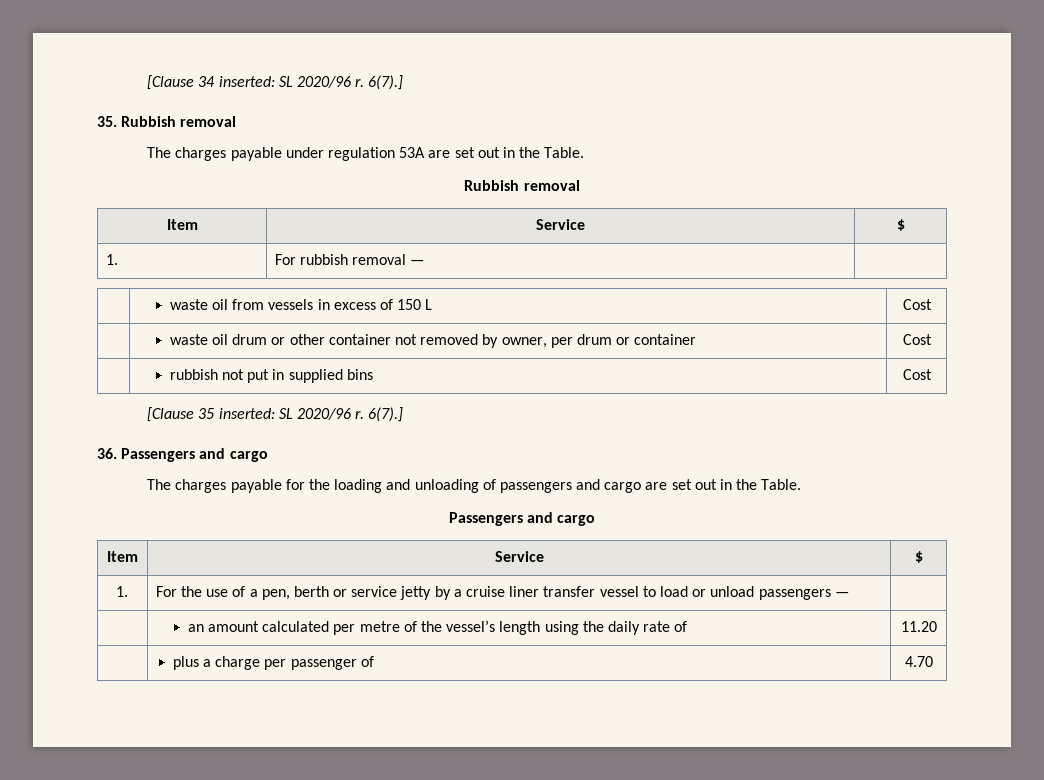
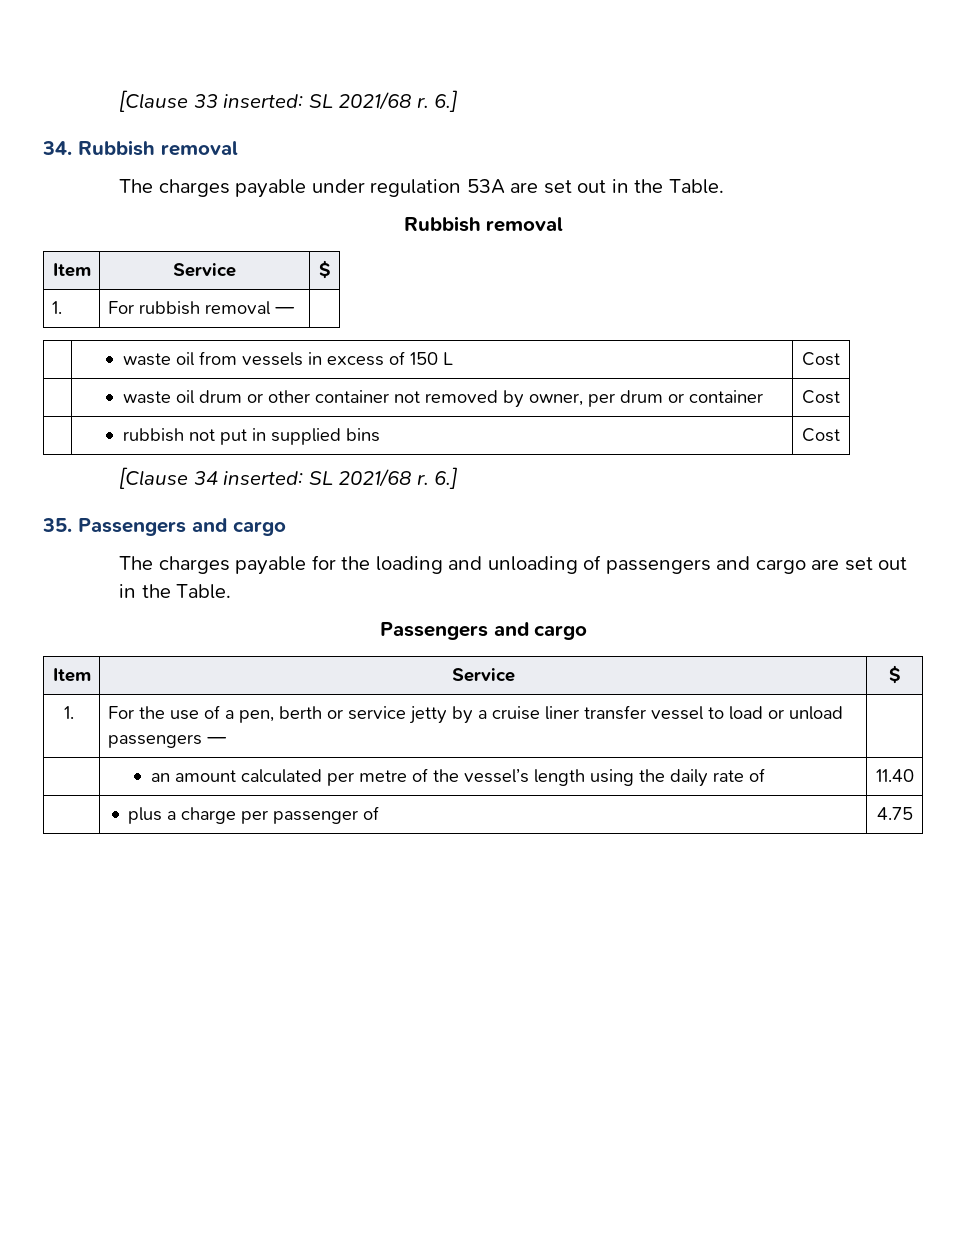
- [Clause 34 inserted: SL 2020/96 r. 6(7).]
- 35. Rubbish removal
+ [Clause 33 inserted: SL 2021/68 r. 6.]
+ 34. Rubbish removal
- [Clause 35 inserted: SL 2020/96 r. 6(7).]
- 36. Passengers and cargo
+ [Clause 34 inserted: SL 2021/68 r. 6.]
+ 35. Passengers and cargo
- | an amount calculated per metre of the vessel’s length using the daily rate of | 11.20
+ | an amount calculated per metre of the vessel’s length using the daily rate of | 11.40
- | plus a charge per passenger of | 4.70
+ | plus a charge per passenger of | 4.75

